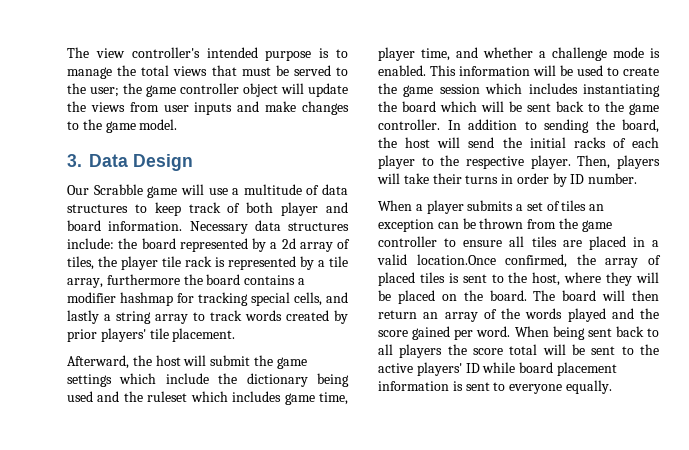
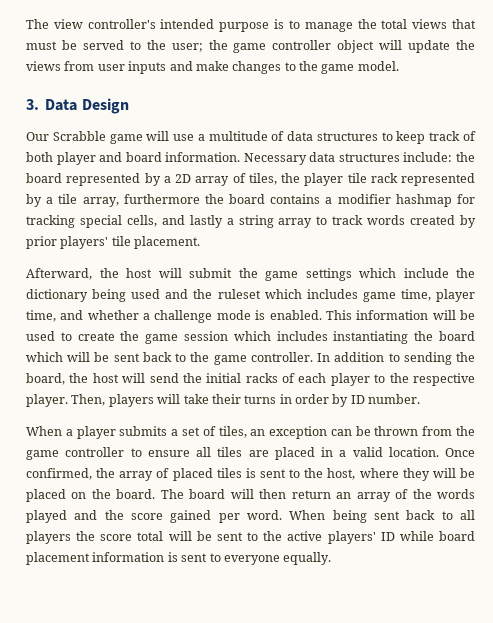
- Necessary data structures include: the board represented by a 2d array of tiles, the player tile rack is represented by a tile array, furthermore the board contains a modifier hashmap for tracking special cells, and lastly a string array to track words created by prior players' tile placement.
+ Necessary data structures include: the board represented by a 2D array of tiles, the player tile rack represented by a tile array, furthermore the board contains a modifier hashmap for tracking special cells, and lastly a string array to track words created by prior players' tile placement.
- When a player submits a set of tiles an exception can be thrown from the game controller to ensure all tiles are placed in a valid location.Once confirmed, the array of placed tiles is sent to the host, where they will be placed on the board.
+ When a player submits a set of tiles, an exception can be thrown from the game controller to ensure all tiles are placed in a valid location. Once confirmed, the array of placed tiles is sent to the host, where they will be placed on the board.

